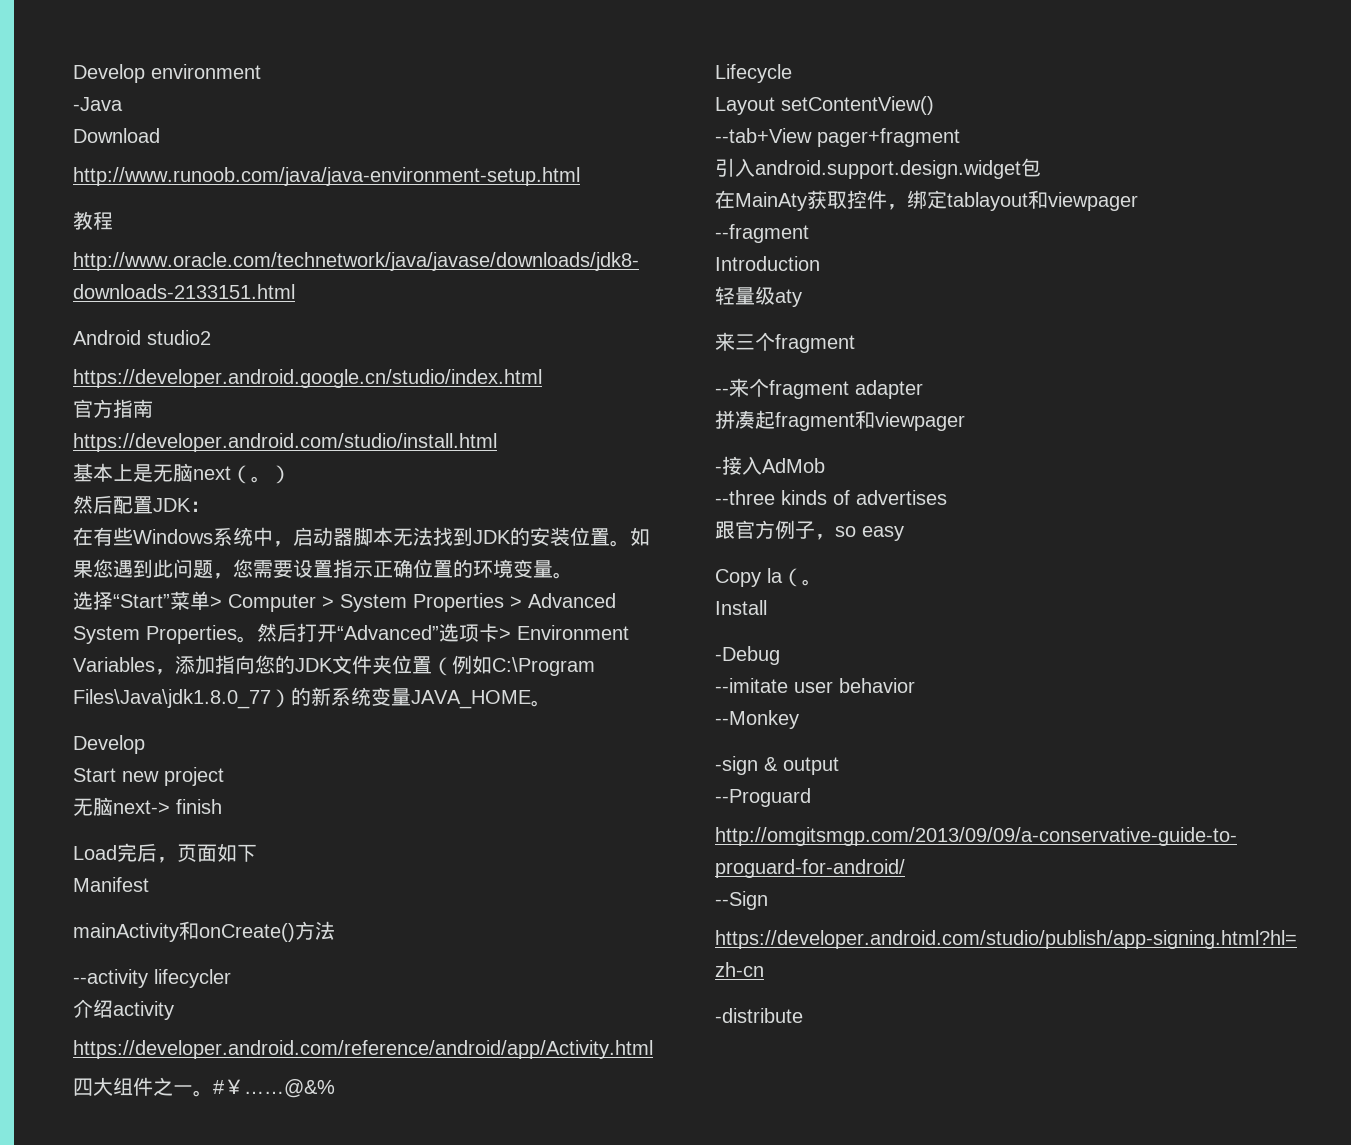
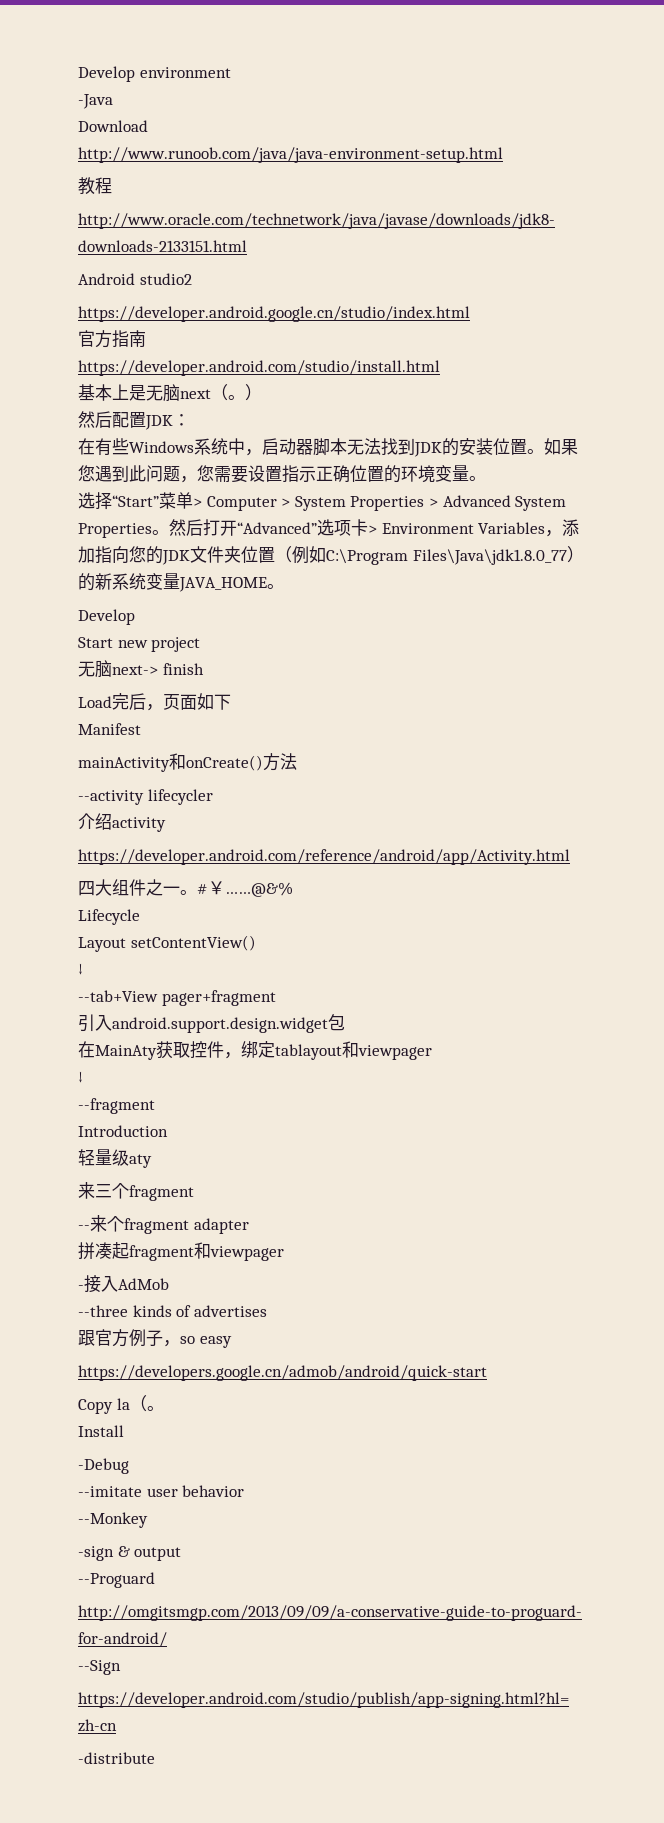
  Layout setContentView()
+ ↓
  在MainAty获取控件，绑定tablayout和viewpager
+ ↓
+ https://developers.google.cn/admob/android/quick-start

